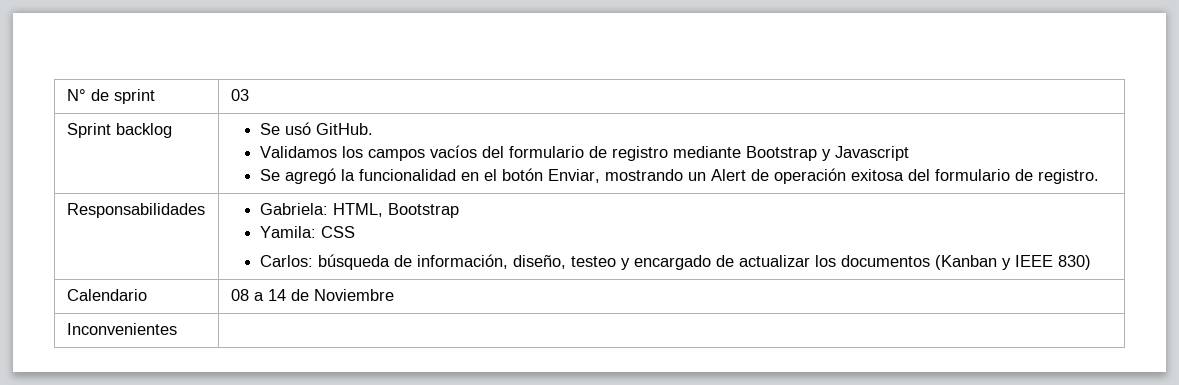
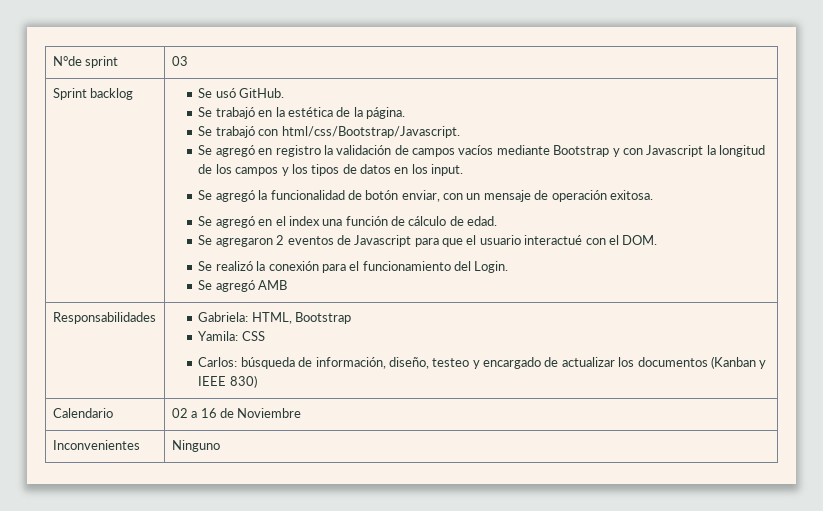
- N° de sprint | 03
+ N°de sprint | 03
- Validamos los campos vacíos del formulario de registro mediante Bootstrap y Javascript
- Se agregó la funcionalidad en el botón Enviar, mostrando un Alert de operación exitosa del formulario de registro.
+ Se trabajó en la estética de la página.
+ Se trabajó con html/css/Bootstrap/Javascript.
+ Se agregó en registro la validación de campos vacíos mediante Bootstrap y con Javascript la longitud de los campos y los tipos de datos en los input.
+ Se agregó la funcionalidad de botón enviar, con un mensaje de operación exitosa.
+ Se agregó en el index una función de cálculo de edad.
+ Se agregaron 2 eventos de Javascript para que el usuario interactué con el DOM.
+ Se realizó la conexión para el funcionamiento del Login.
+ Se agregó AMB
- Calendario | 08 a 14 de Noviembre
+ Calendario | 02 a 16 de Noviembre
- Inconvenientes |
+ Inconvenientes | Ninguno

